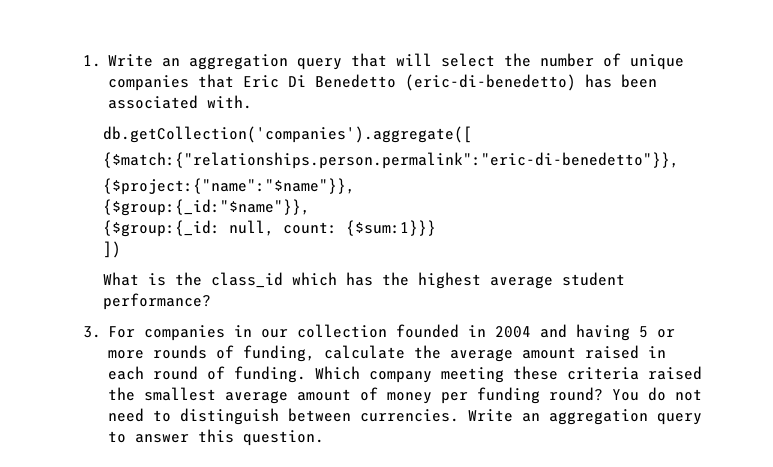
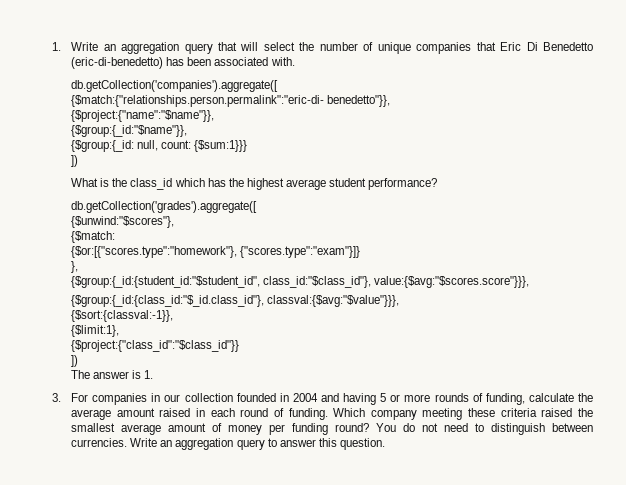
- {$match:{"relationships.person.permalink":"eric-di-benedetto"}},
+ {$match:{"relationships.person.permalink":"eric-di- benedetto"}},
+ db.getCollection('grades').aggregate([
+ {$unwind:"$scores"},
+ {$match:
+ {$or:[{"scores.type":"homework"}, {"scores.type":"exam"}]}
+ },
+ {$group:{_id:{student_id:"$student_id", class_id:"$class_id"}, value:{$avg:"$scores.score"}}},
+ {$group:{_id:{class_id:"$_id.class_id"}, classval:{$avg:"$value"}}},
+ {$sort:{classval:-1}},
+ {$limit:1},
+ {$project:{"class_id":"$class_id"}}
+ ])
+ The answer is 1.

